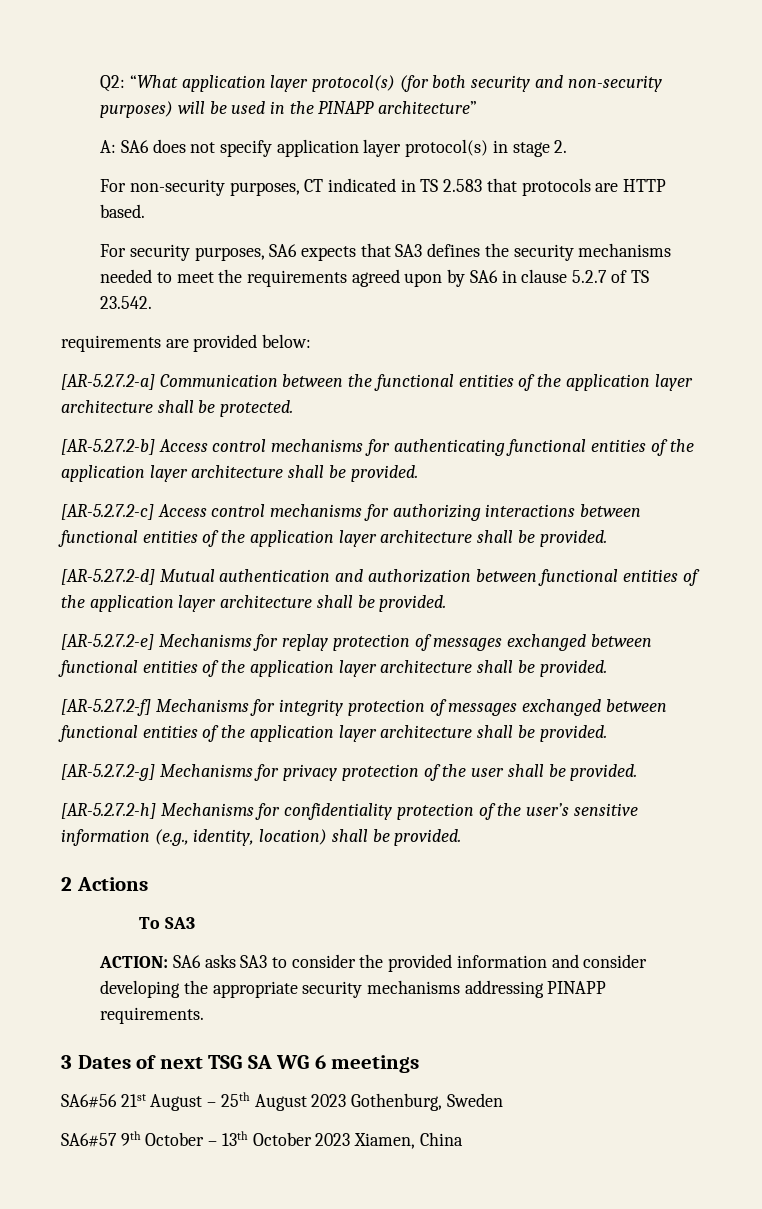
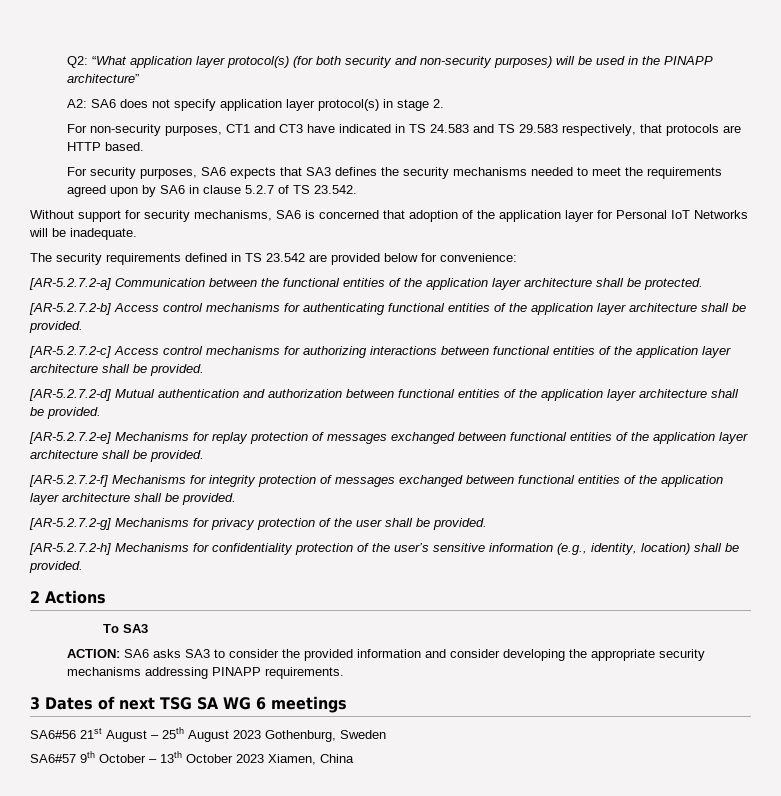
- A: SA6 does not specify application layer protocol(s) in stage 2.
+ A2: SA6 does not specify application layer protocol(s) in stage 2.
- For non-security purposes, CT indicated in TS 2.583 that protocols are HTTP based.
+ For non-security purposes, CT1 and CT3 have indicated in TS 24.583 and TS 29.583 respectively, that protocols are HTTP based.
- requirements are provided below:
+ Without support for security mechanisms, SA6 is concerned that adoption of the application layer for Personal IoT Networks will be inadequate.
+ The security requirements defined in TS 23.542 are provided below for convenience:

